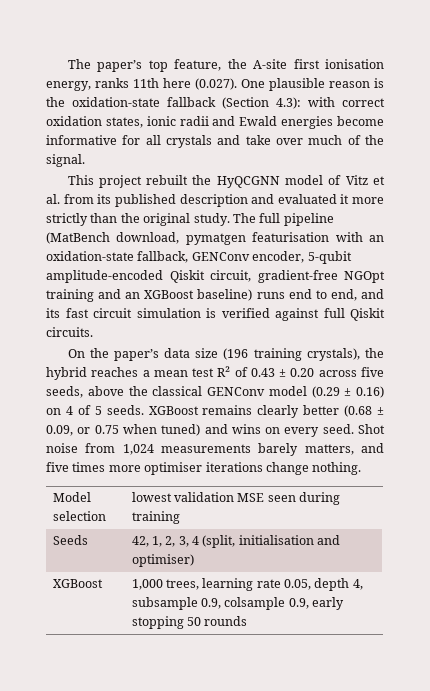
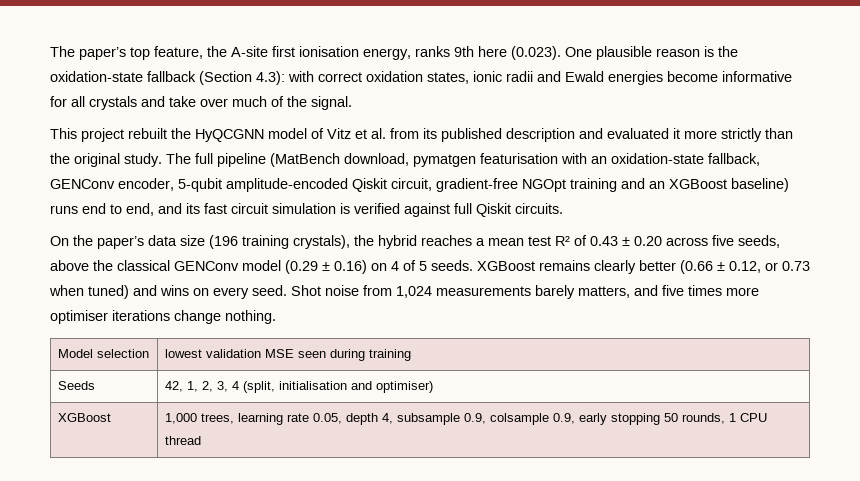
- The paper’s top feature, the A-site first ionisation energy, ranks 11th here (0.027). One plausible reason is the oxidation-state fallback (Section 4.3): with correct oxidation states, ionic radii and Ewald energies become informative for all crystals and take over much of the signal.
+ The paper’s top feature, the A-site first ionisation energy, ranks 9th here (0.023). One plausible reason is the oxidation-state fallback (Section 4.3): with correct oxidation states, ionic radii and Ewald energies become informative for all crystals and take over much of the signal.
- XGBoost remains clearly better (0.68 ± 0.09, or 0.75 when tuned) and wins on every seed.
+ XGBoost remains clearly better (0.66 ± 0.12, or 0.73 when tuned) and wins on every seed.
- XGBoost | 1,000 trees, learning rate 0.05, depth 4, subsample 0.9, colsample 0.9, early stopping 50 rounds
+ XGBoost | 1,000 trees, learning rate 0.05, depth 4, subsample 0.9, colsample 0.9, early stopping 50 rounds, 1 CPU thread

